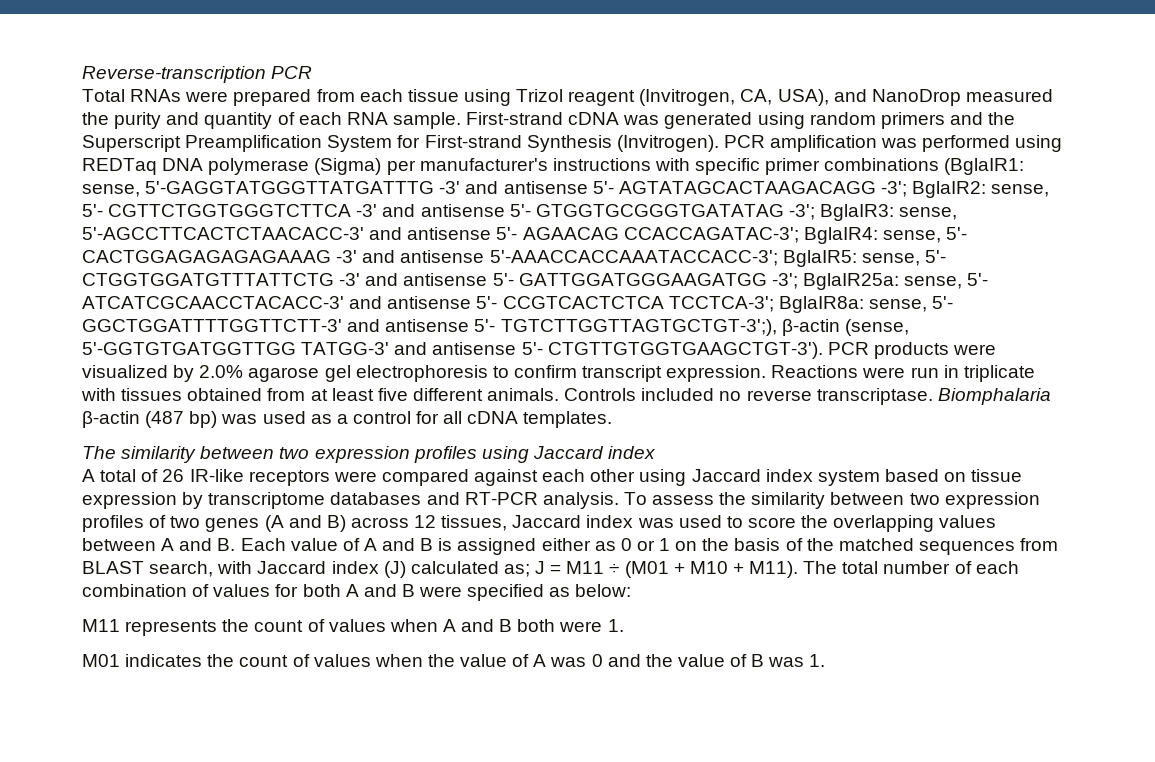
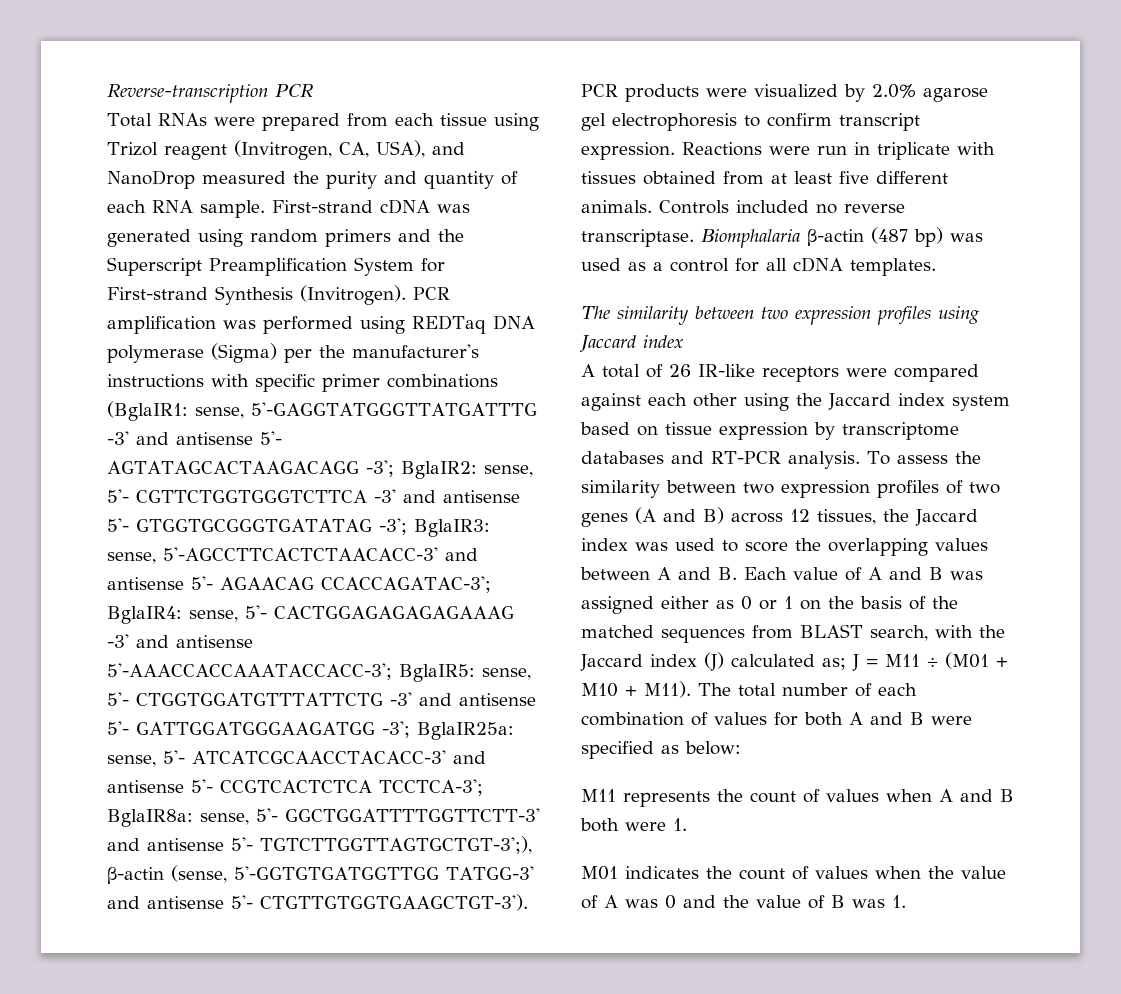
- PCR amplification was performed using REDTaq DNA polymerase (Sigma) per manufacturer's instructions with specific primer combinations (BglaIR1:
+ PCR amplification was performed using REDTaq DNA polymerase (Sigma) per the manufacturer's instructions with specific primer combinations (BglaIR1:
- A total of 26 IR-like receptors were compared against each other using Jaccard index system based on tissue expression by transcriptome databases and RT-PCR analysis.
+ A total of 26 IR-like receptors were compared against each other using the Jaccard index system based on tissue expression by transcriptome databases and RT-PCR analysis.
- To assess the similarity between two expression profiles of two genes (A and B) across 12 tissues, Jaccard index was used to score the overlapping values between A and B. Each value of A and B is assigned either as 0 or 1 on the basis of the matched sequences from BLAST search, with Jaccard index (J) calculated as;
+ To assess the similarity between two expression profiles of two genes (A and B) across 12 tissues, the Jaccard index was used to score the overlapping values between A and B. Each value of A and B was assigned either as 0 or 1 on the basis of the matched sequences from BLAST search, with the Jaccard index (J) calculated as;

